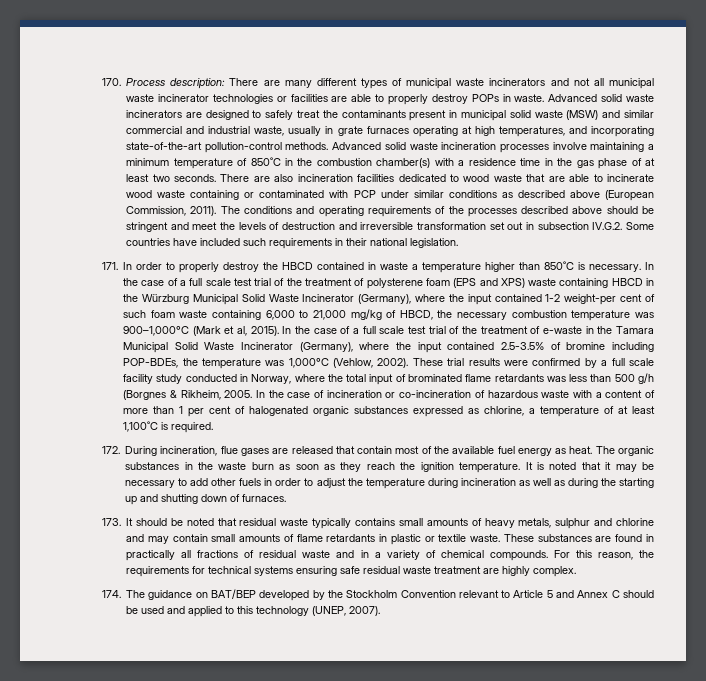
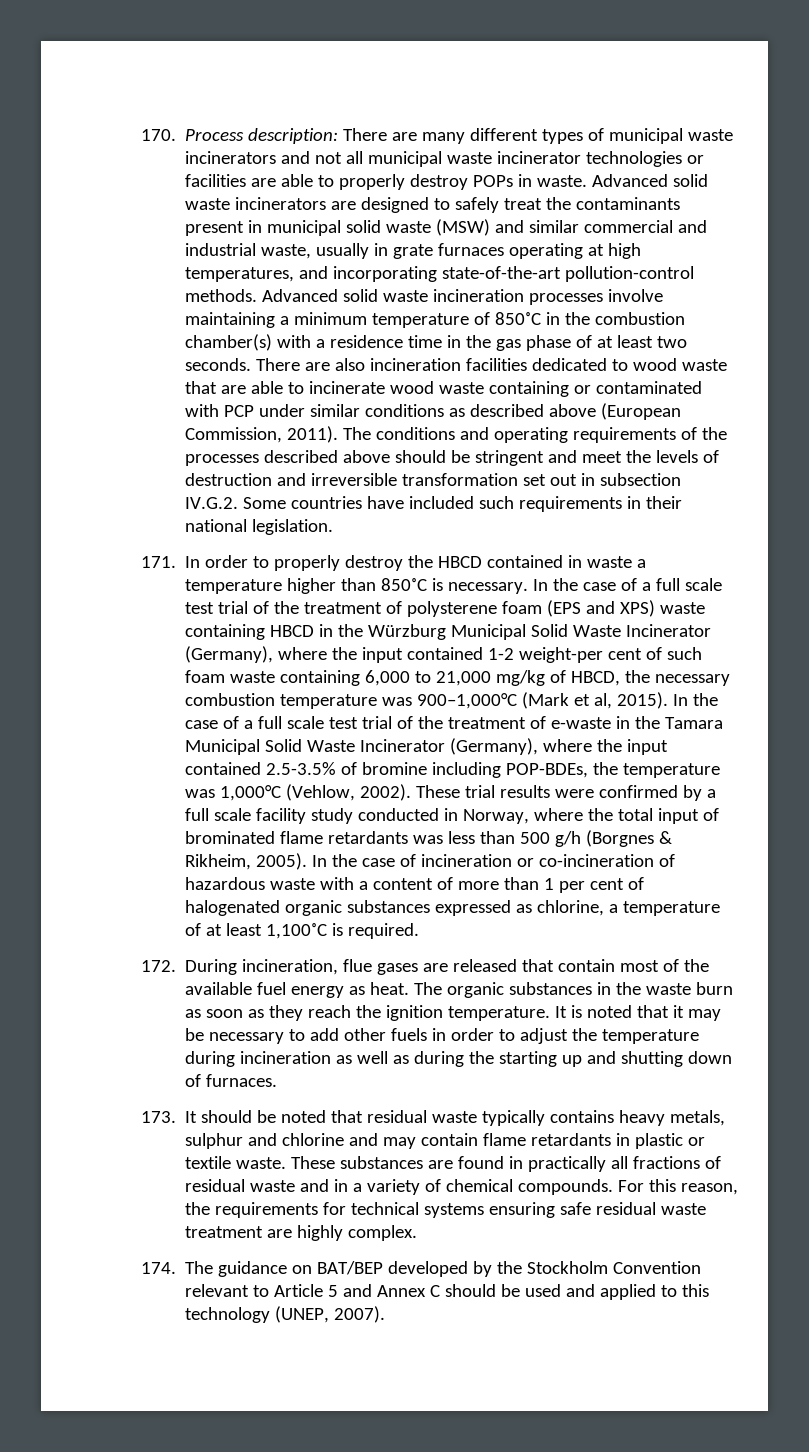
- These trial results were confirmed by a full scale facility study conducted in Norway, where the total input of brominated flame retardants was less than 500 g/h (Borgnes & Rikheim, 2005.
+ These trial results were confirmed by a full scale facility study conducted in Norway, where the total input of brominated flame retardants was less than 500 g/h (Borgnes & Rikheim, 2005).
- 173. It should be noted that residual waste typically contains small amounts of heavy metals, sulphur and chlorine and may contain small amounts of flame retardants in plastic or textile waste.
+ 173. It should be noted that residual waste typically contains heavy metals, sulphur and chlorine and may contain flame retardants in plastic or textile waste.

